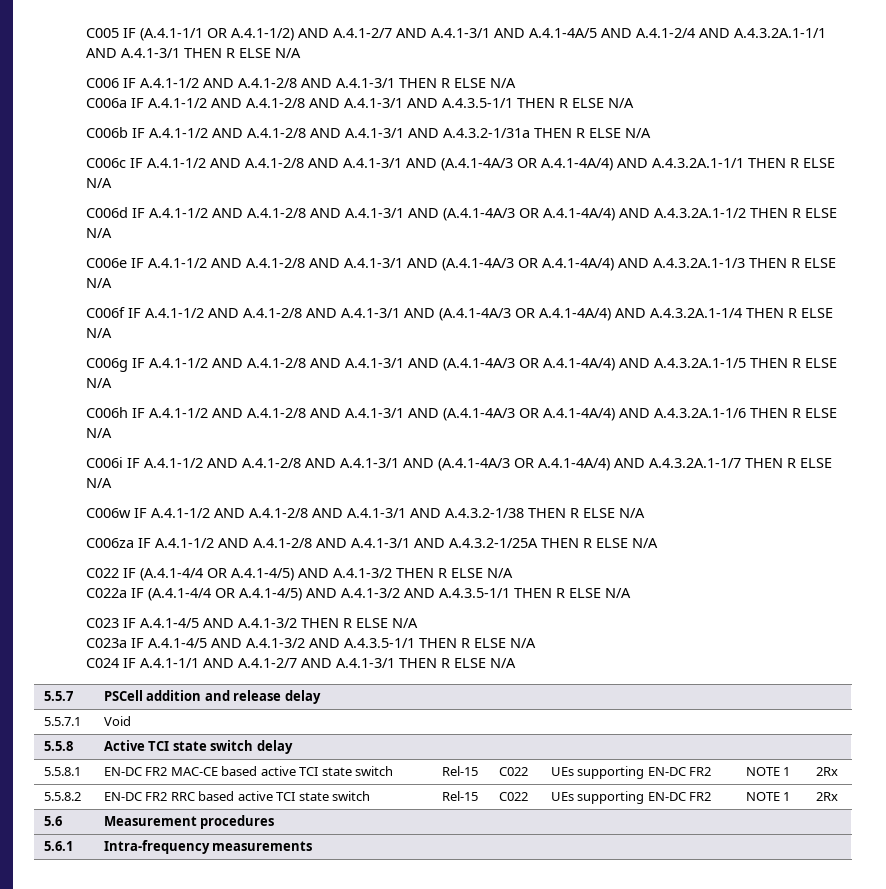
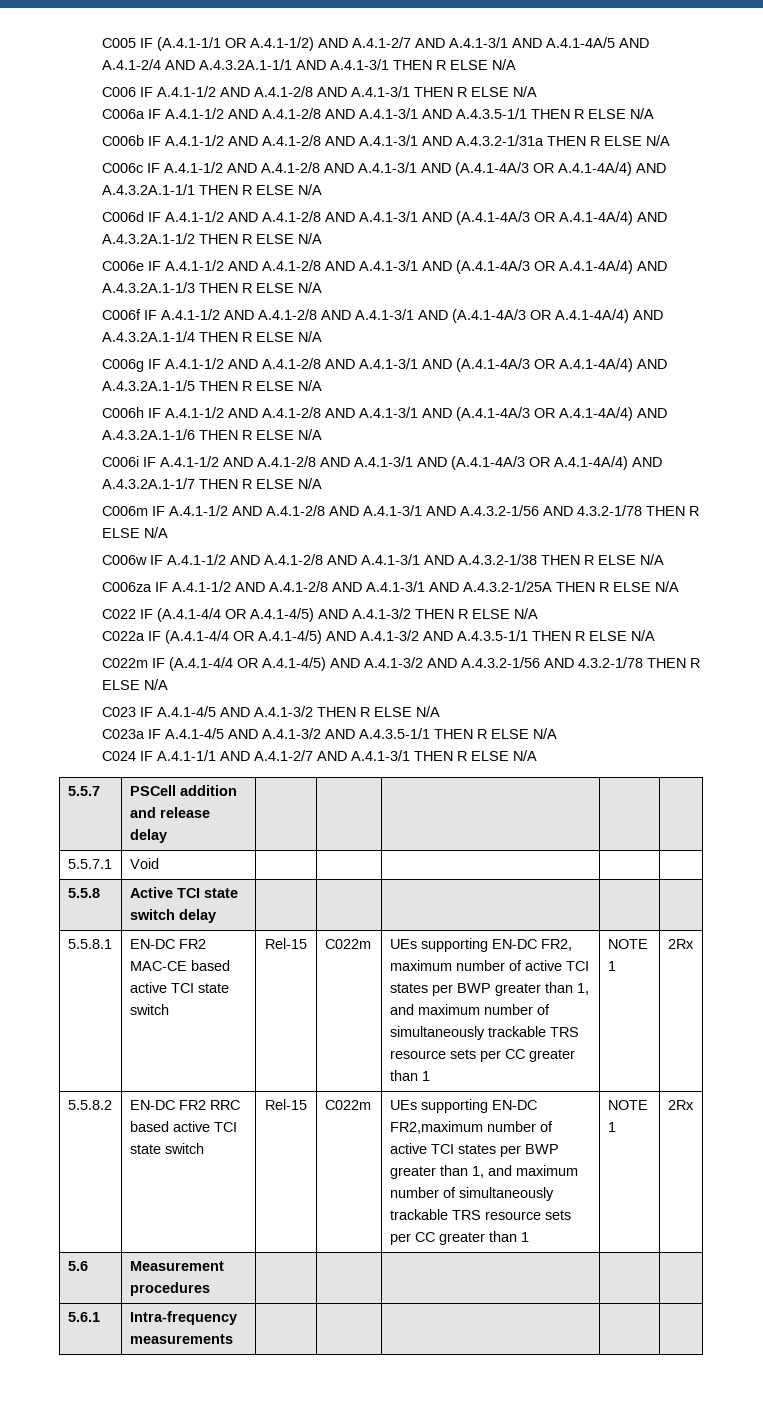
+ C006m IF A.4.1-1/2 AND A.4.1-2/8 AND A.4.1-3/1 AND A.4.3.2-1/56 AND 4.3.2-1/78 THEN R ELSE N/A
+ C022m IF (A.4.1-4/4 OR A.4.1-4/5) AND A.4.1-3/2 AND A.4.3.2-1/56 AND 4.3.2-1/78 THEN R ELSE N/A
- EN-DC FR2 MAC-CE based active TCI state switch | Rel-15 | C022 | UEs supporting EN-DC FR2
+ EN-DC FR2 MAC-CE based active TCI state switch | Rel-15 | C022m | UEs supporting EN-DC FR2, maximum number of active TCI states per BWP greater than 1, and maximum number of simultaneously trackable TRS resource sets per CC greater than 1
- EN-DC FR2 RRC based active TCI state switch | Rel-15 | C022 | UEs supporting EN-DC FR2
+ EN-DC FR2 RRC based active TCI state switch | Rel-15 | C022m | UEs supporting EN-DC FR2,maximum number of active TCI states per BWP greater than 1, and maximum number of simultaneously trackable TRS resource sets per CC greater than 1

